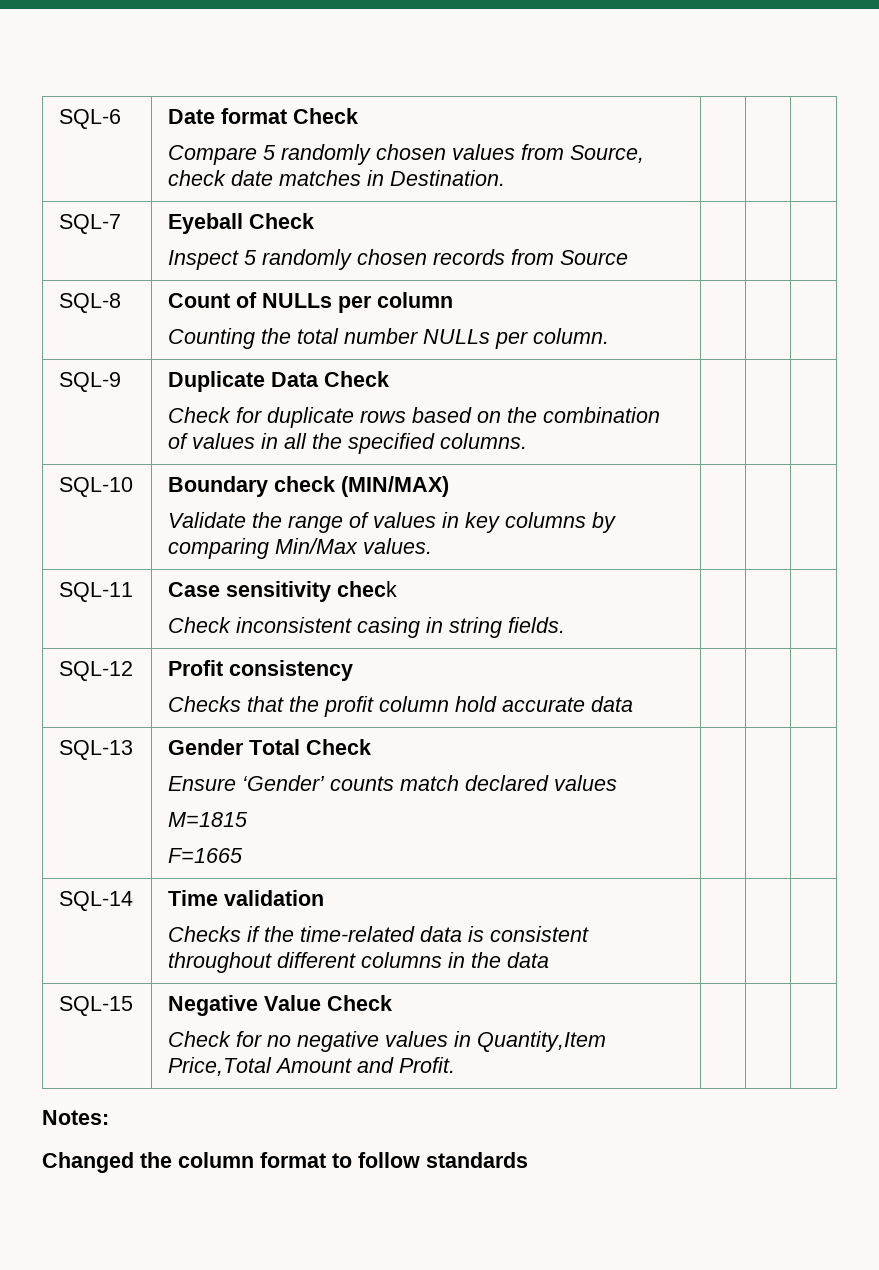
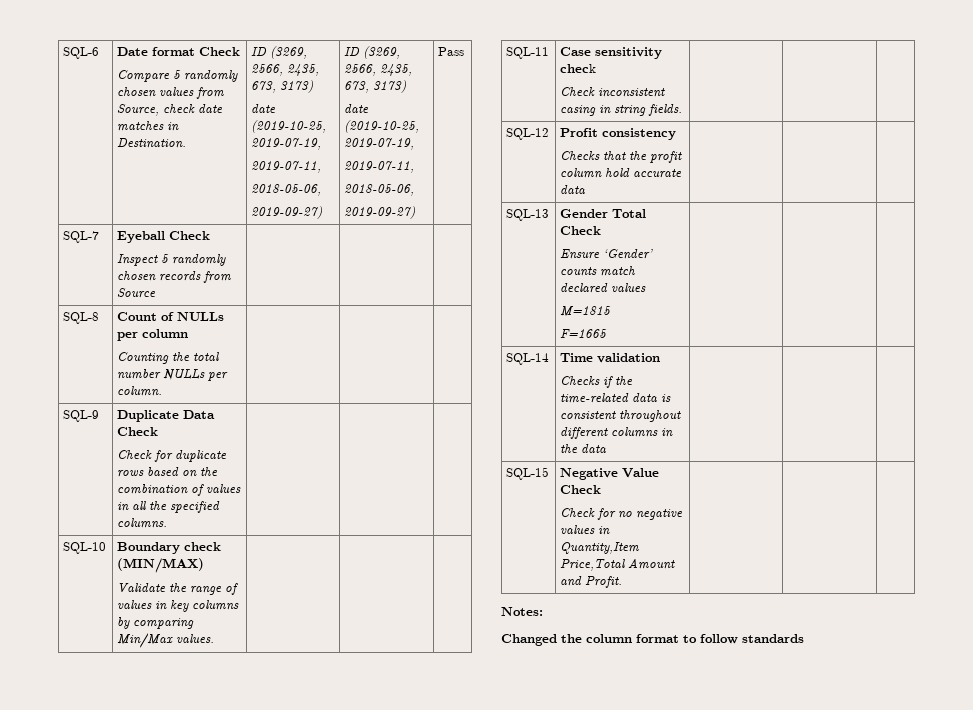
- Compare 5 randomly chosen values from Source, check date matches in Destination.
+ Compare 5 randomly chosen values from Source, check date matches in Destination. | ID (3269, 2566, 2435, 673, 3173)
+ date (2019-10-25, 2019-07-19,
+ 2019-07-11,
+ 2018-05-06,
+ 2019-09-27) | ID (3269, 2566, 2435, 673, 3173)
+ date (2019-10-25, 2019-07-19,
+ 2019-07-11,
+ 2018-05-06,
+ 2019-09-27) | Pass

